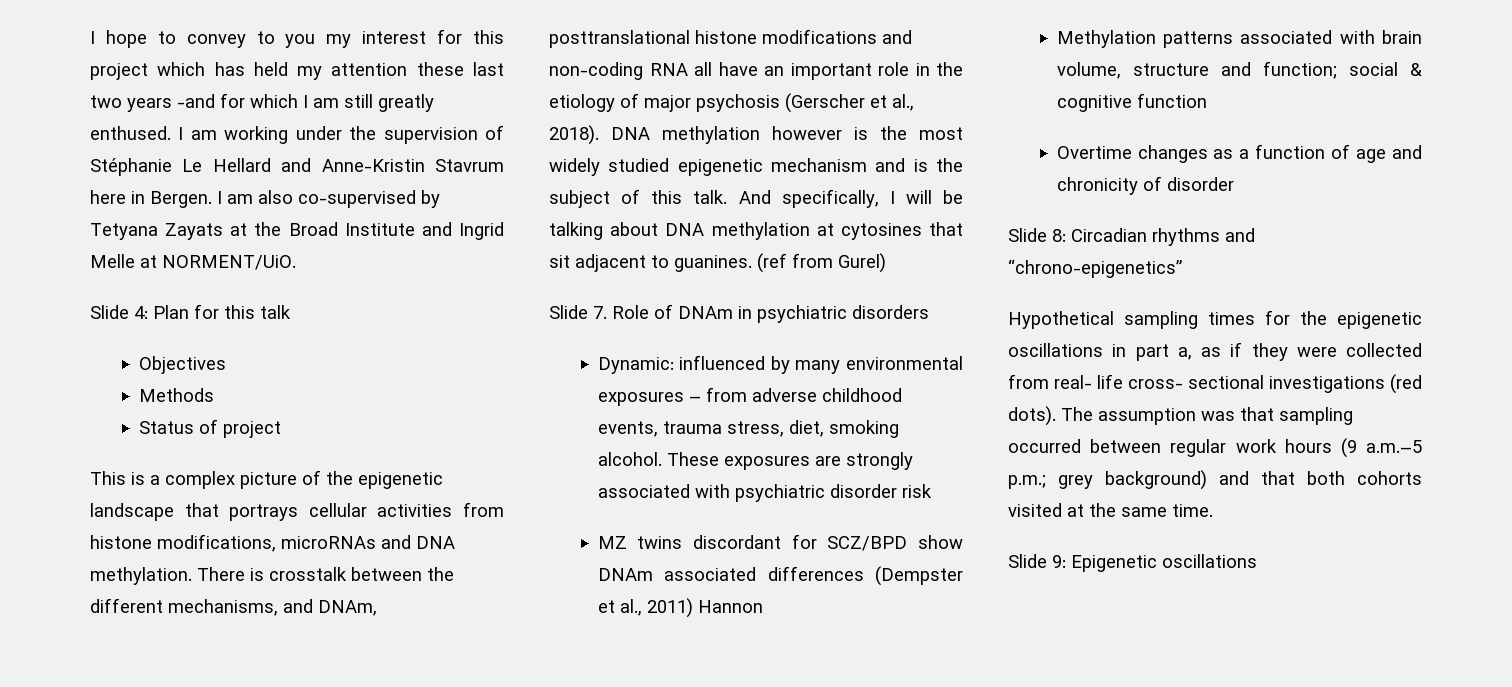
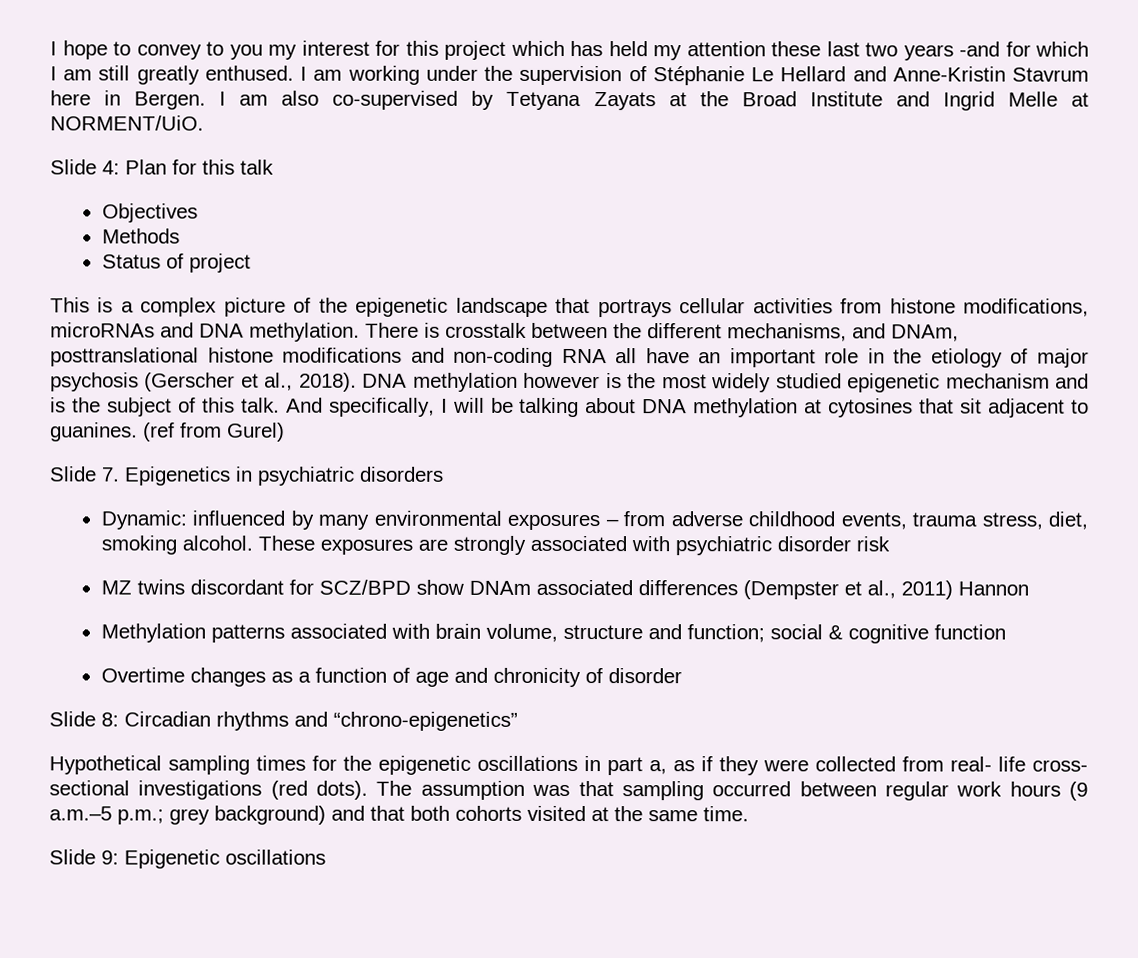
- Slide 7. Role of DNAm in psychiatric disorders
+ Slide 7. Epigenetics in psychiatric disorders

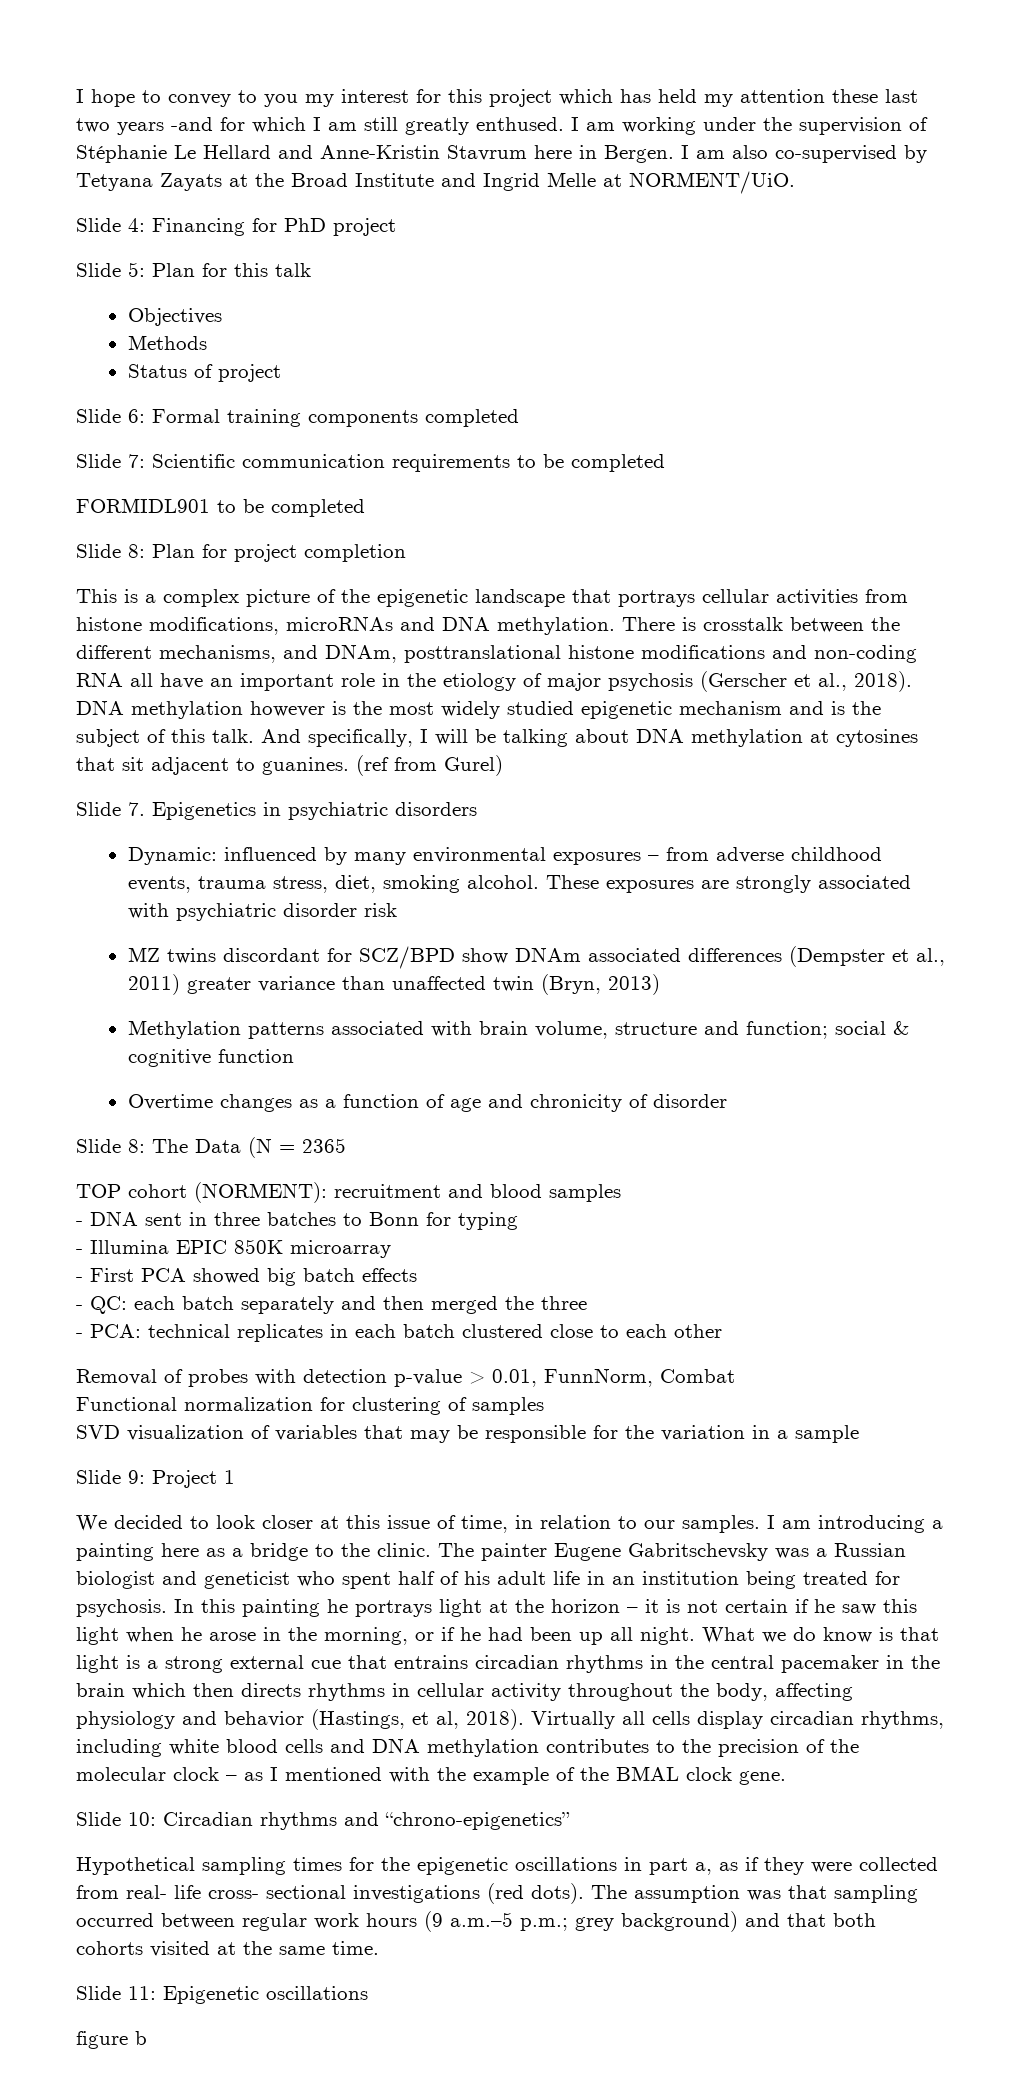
- Slide 4: Plan for this talk
+ Slide 4: Financing for PhD project
+ Slide 5: Plan for this talk
+ Slide 6: Formal training components completed
+ Slide 7: Scientific communication requirements to be completed
+ FORMIDL901 to be completed
+ Slide 8: Plan for project completion
- MZ twins discordant for SCZ/BPD show DNAm associated differences (Dempster et al., 2011) Hannon
+ MZ twins discordant for SCZ/BPD show DNAm associated differences (Dempster et al., 2011) greater variance than unaffected twin (Bryn, 2013)
- Slide 8: Circadian rhythms and “chrono-epigenetics”
+ Slide 8: The Data (N = 2365
+ TOP cohort (NORMENT): recruitment and blood samples
+ - DNA sent in three batches to Bonn for typing
+ - Illumina EPIC 850K microarray
+ - First PCA showed big batch effects
+ - QC: each batch separately and then merged the three
+ - PCA: technical replicates in each batch clustered close to each other
+ Removal of probes with detection p-value > 0.01, FunnNorm, Combat
+ Functional normalization for clustering of samples
+ SVD visualization of variables that may be responsible for the variation in a sample
+ Slide 9: Project 1
+ We decided to look closer at this issue of time, in relation to our samples. I am introducing a painting here as a bridge to the clinic. The painter Eugene Gabritschevsky was a Russian biologist and geneticist who spent half of his adult life in an institution being treated for psychosis. In this painting he portrays light at the horizon – it is not certain if he saw this light when he arose in the morning, or if he had been up all night. What we do know is that light is a strong external cue that entrains circadian rhythms in the central pacemaker in the brain which then directs rhythms in cellular activity throughout the body, affecting physiology and behavior (Hastings, et al, 2018). Virtually all cells display circadian rhythms, including white blood cells and DNA methylation contributes to the precision of the molecular clock – as I mentioned with the example of the BMAL clock gene.
+ Slide 10: Circadian rhythms and “chrono-epigenetics”
- Slide 9: Epigenetic oscillations
+ Slide 11: Epigenetic oscillations
+ figure b

